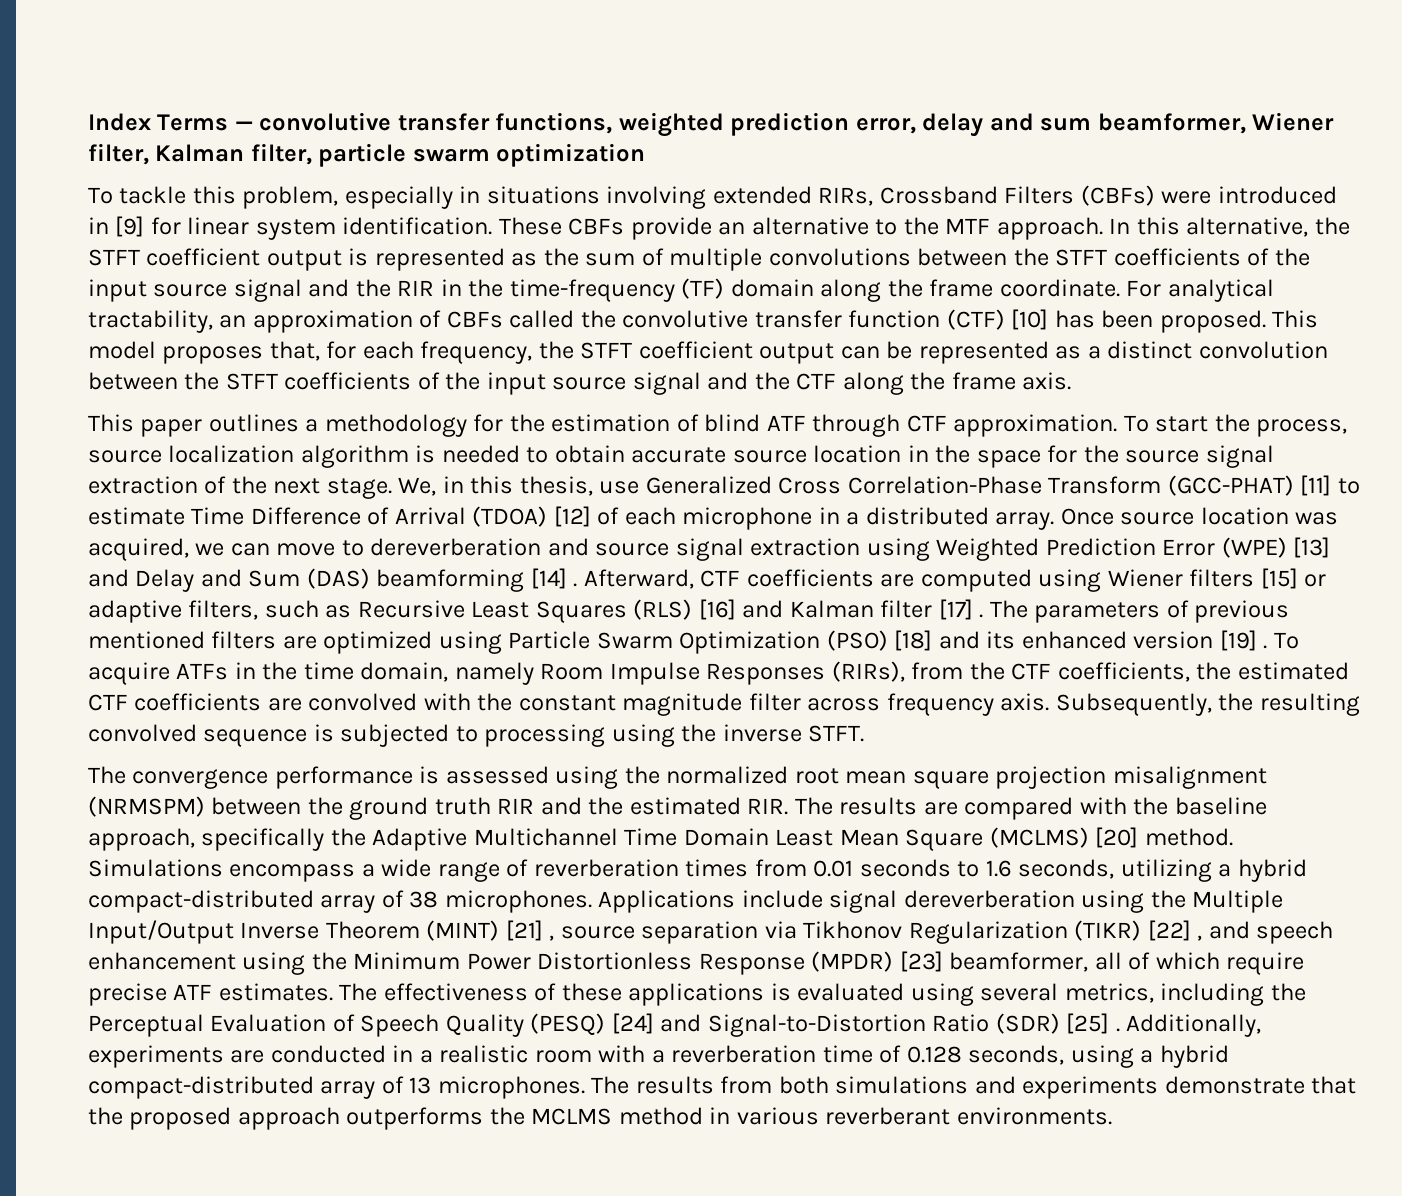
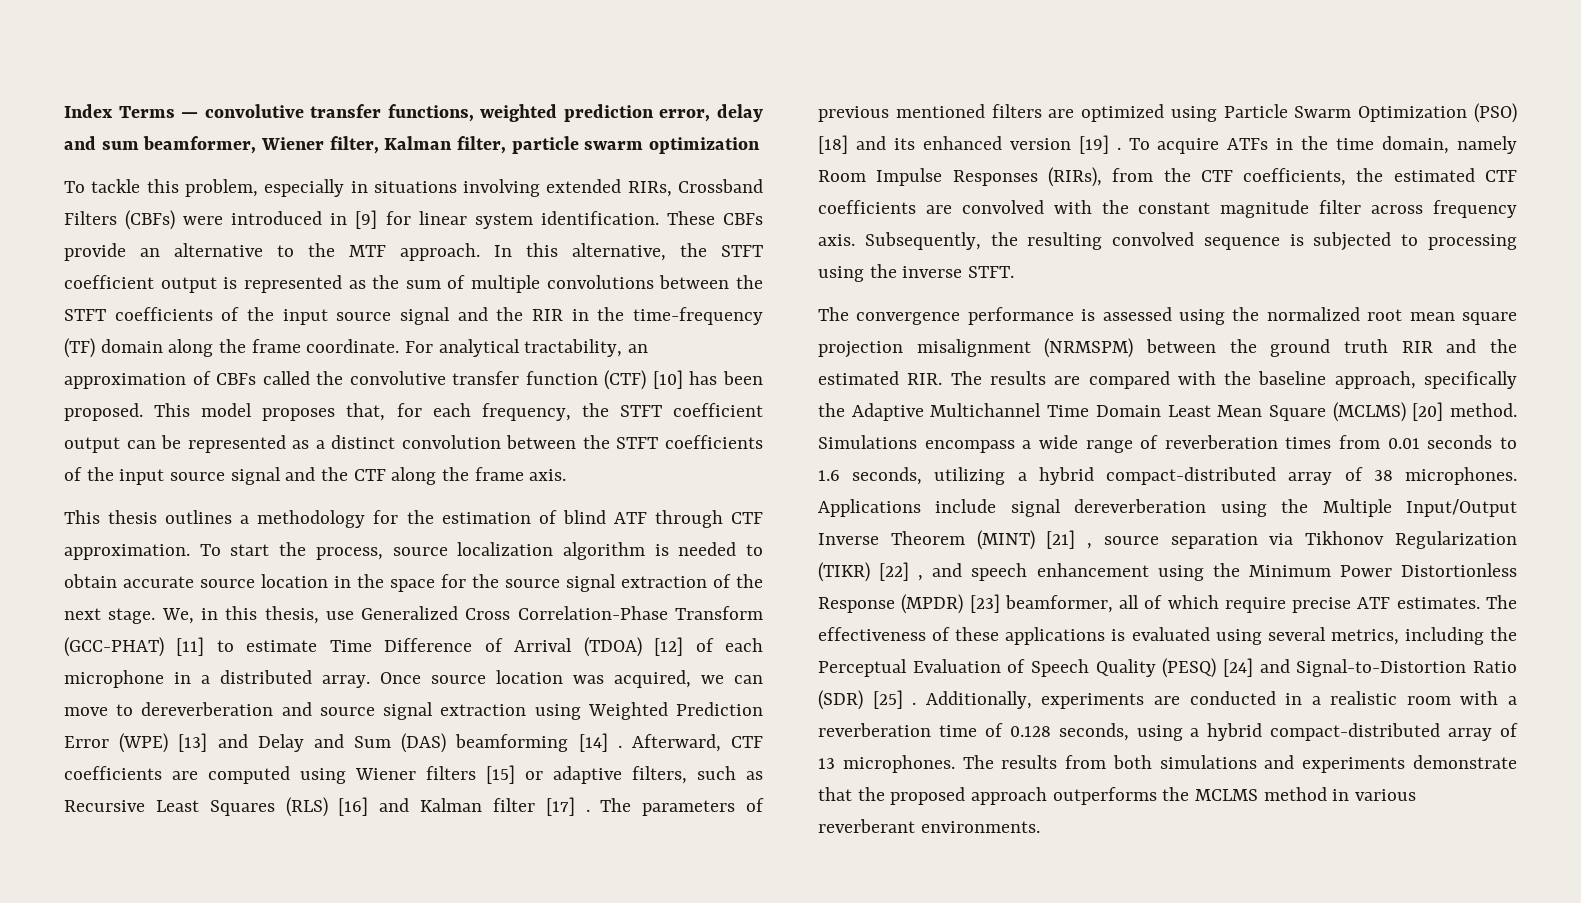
- This paper outlines a methodology for the estimation of blind ATF through CTF approximation.
+ This thesis outlines a methodology for the estimation of blind ATF through CTF approximation.

